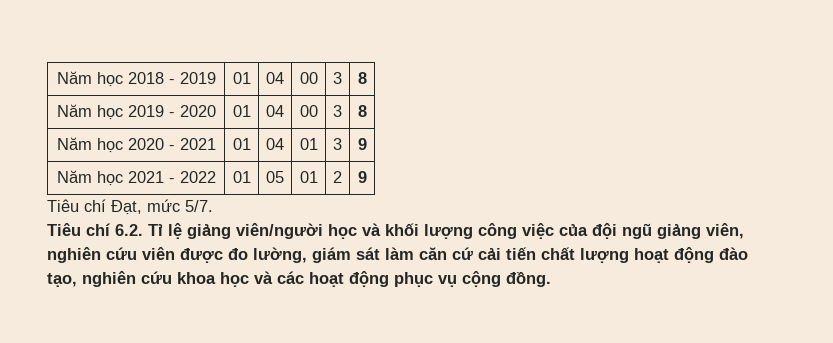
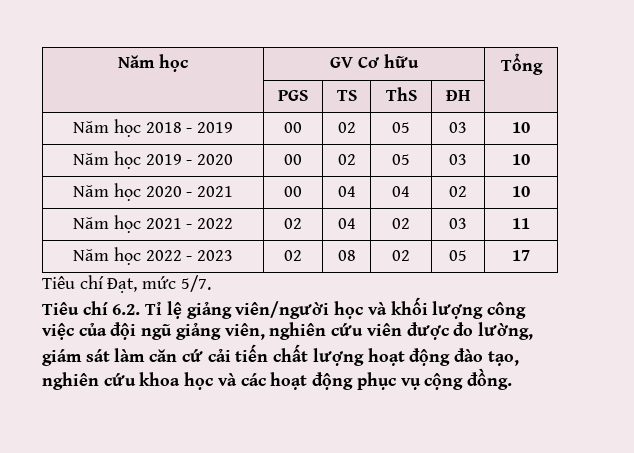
- Năm học 2018 - 2019 | 01 | 04 | 00 | 3 | 8
+ Năm học | GV Cơ hữu | Tổng
+ | PGS | TS | ThS | ĐH |
+ Năm học 2018 - 2019 | 00 | 02 | 05 | 03 | 10
- Năm học 2019 - 2020 | 01 | 04 | 00 | 3 | 8
+ Năm học 2019 - 2020 | 00 | 02 | 05 | 03 | 10
- Năm học 2020 - 2021 | 01 | 04 | 01 | 3 | 9
+ Năm học 2020 - 2021 | 00 | 04 | 04 | 02 | 10
- Năm học 2021 - 2022 | 01 | 05 | 01 | 2 | 9
+ Năm học 2021 - 2022 | 02 | 04 | 02 | 03 | 11
+ Năm học 2022 - 2023 | 02 | 08 | 02 | 05 | 17

